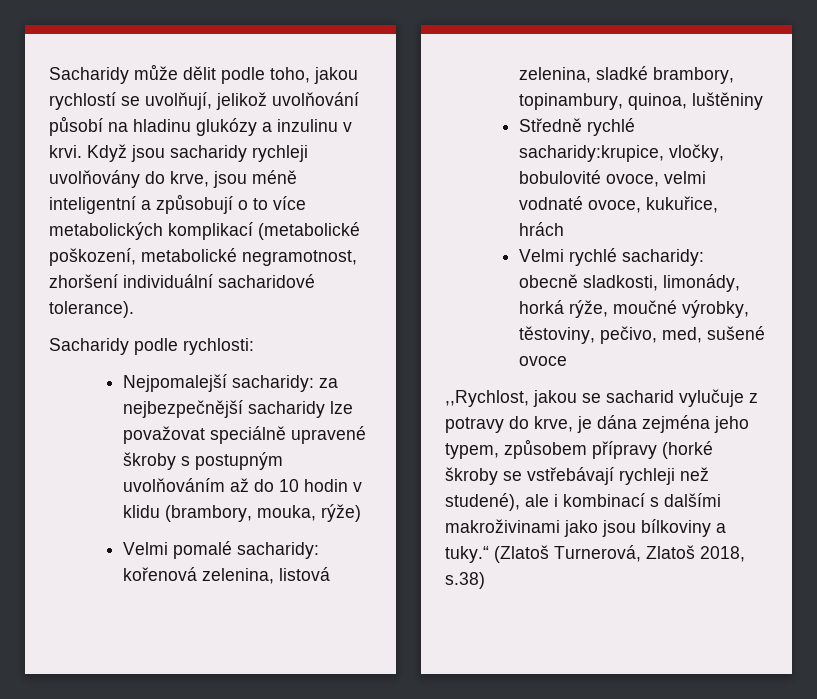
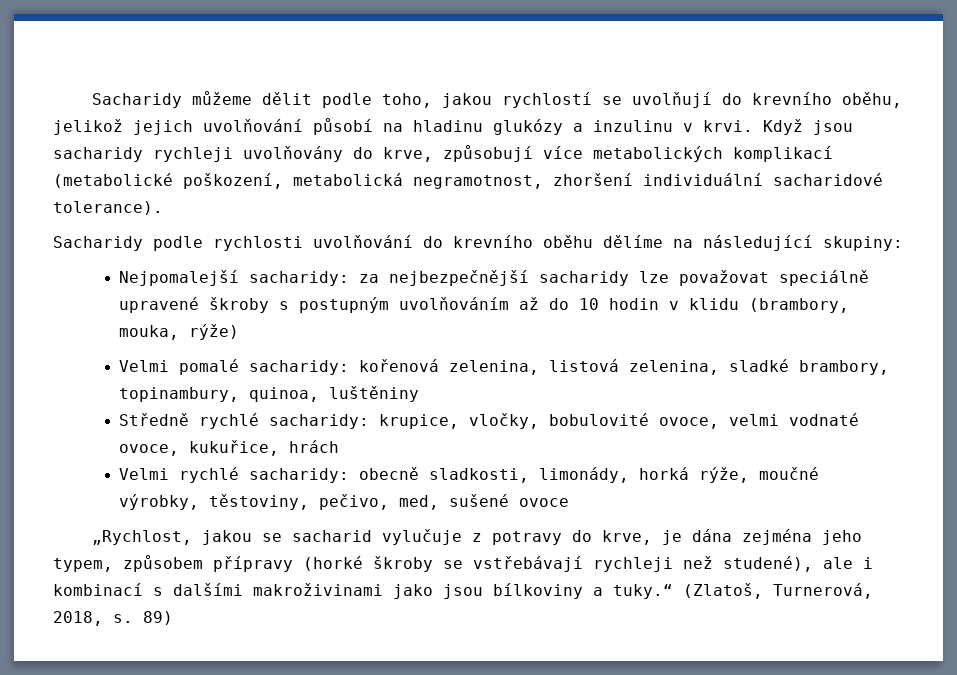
- Sacharidy může dělit podle toho, jakou rychlostí se uvolňují, jelikož uvolňování působí na hladinu glukózy a inzulinu v krvi.
+ Sacharidy můžeme dělit podle toho, jakou rychlostí se uvolňují do krevního oběhu, jelikož jejich uvolňování působí na hladinu glukózy a inzulinu v krvi.
- Když jsou sacharidy rychleji uvolňovány do krve, jsou méně inteligentní a způsobují o to více metabolických komplikací (metabolické poškození, metabolické negramotnost, zhoršení individuální sacharidové tolerance).
+ Když jsou sacharidy rychleji uvolňovány do krve, způsobují více metabolických komplikací (metabolické poškození, metabolická negramotnost, zhoršení individuální sacharidové tolerance).
- Sacharidy podle rychlosti:
+ Sacharidy podle rychlosti uvolňování do krevního oběhu dělíme na následující skupiny:
- Středně rychlé sacharidy:krupice, vločky, bobulovité ovoce, velmi vodnaté ovoce, kukuřice, hrách
+ Středně rychlé sacharidy: krupice, vločky, bobulovité ovoce, velmi vodnaté ovoce, kukuřice, hrách
- ,,Rychlost, jakou se sacharid vylučuje z potravy do krve, je dána zejména jeho typem, způsobem přípravy (horké škroby se vstřebávají rychleji než studené), ale i kombinací s dalšími makroživinami jako jsou bílkoviny a tuky.“ (Zlatoš Turnerová, Zlatoš 2018, s.38)
+ „Rychlost, jakou se sacharid vylučuje z potravy do krve, je dána zejména jeho typem, způsobem přípravy (horké škroby se vstřebávají rychleji než studené), ale i kombinací s dalšími makroživinami jako jsou bílkoviny a tuky.“ (Zlatoš, Turnerová, 2018, s. 89)

